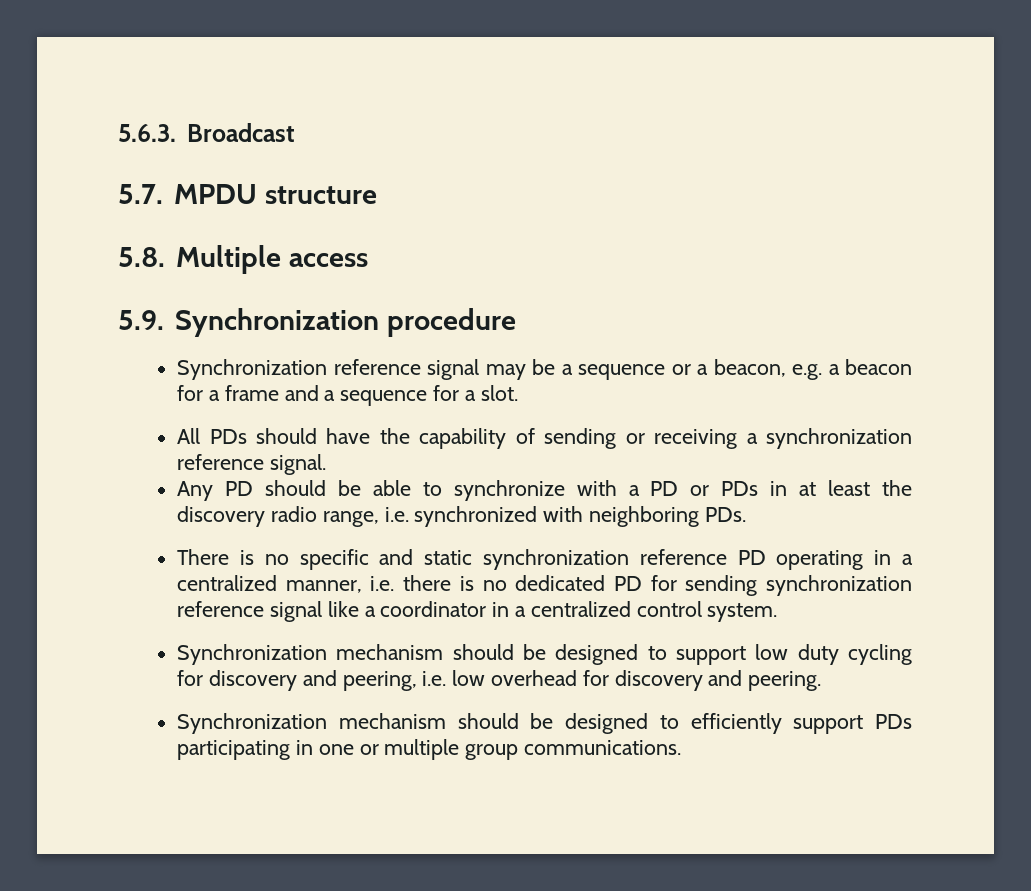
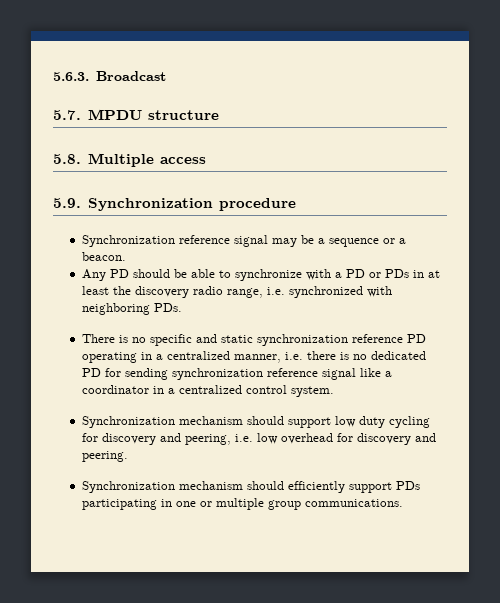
- Synchronization reference signal may be a sequence or a beacon, e.g. a beacon for a frame and a sequence for a slot.
- All PDs should have the capability of sending or receiving a synchronization reference signal.
+ Synchronization reference signal may be a sequence or a beacon.
- Synchronization mechanism should be designed to support low duty cycling for discovery and peering, i.e. low overhead for discovery and peering.
+ Synchronization mechanism should support low duty cycling for discovery and peering, i.e. low overhead for discovery and peering.
- Synchronization mechanism should be designed to efficiently support PDs participating in one or multiple group communications.
+ Synchronization mechanism should efficiently support PDs participating in one or multiple group communications.

